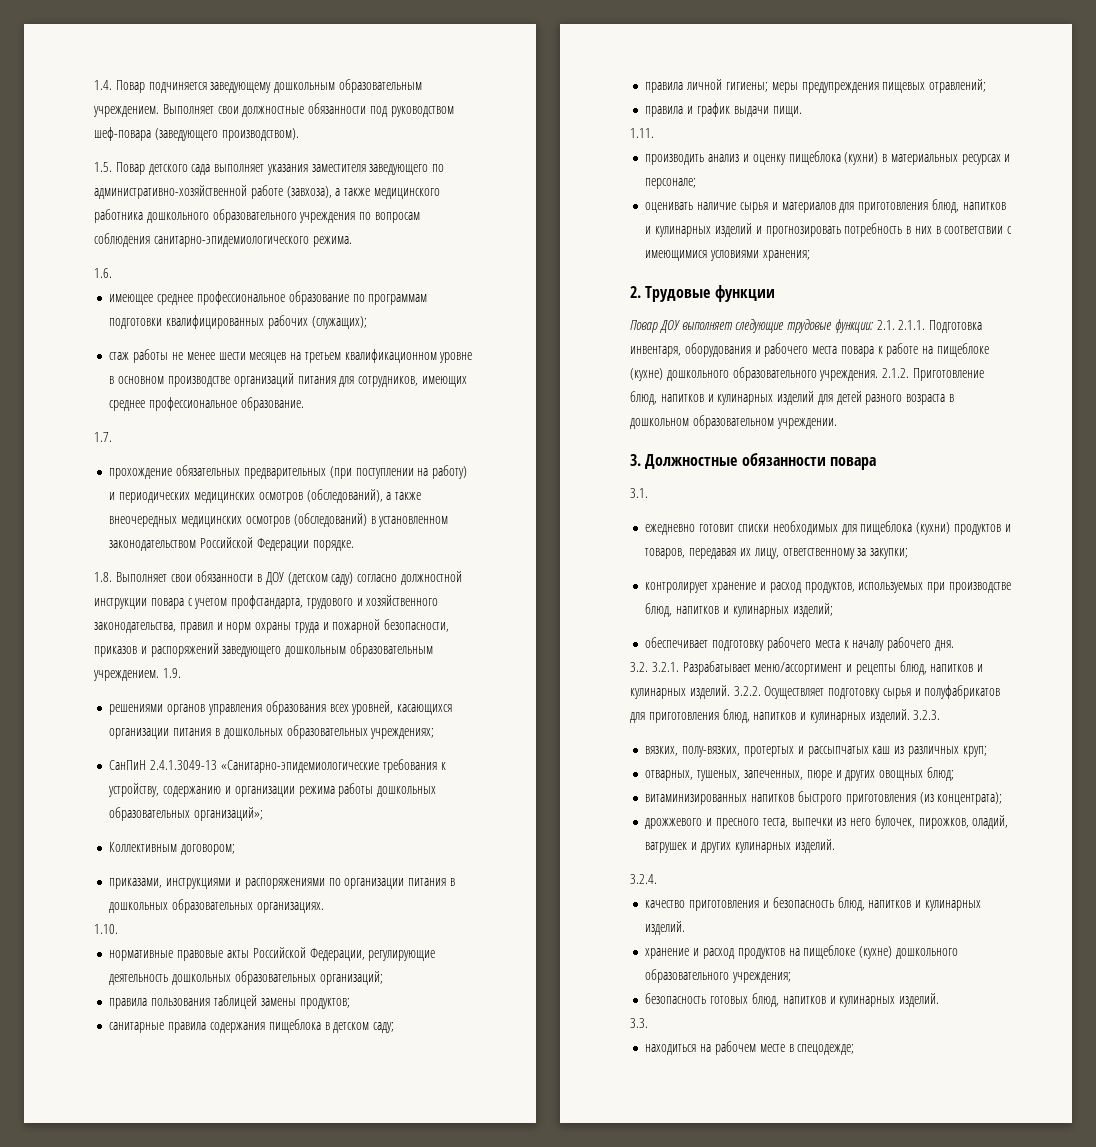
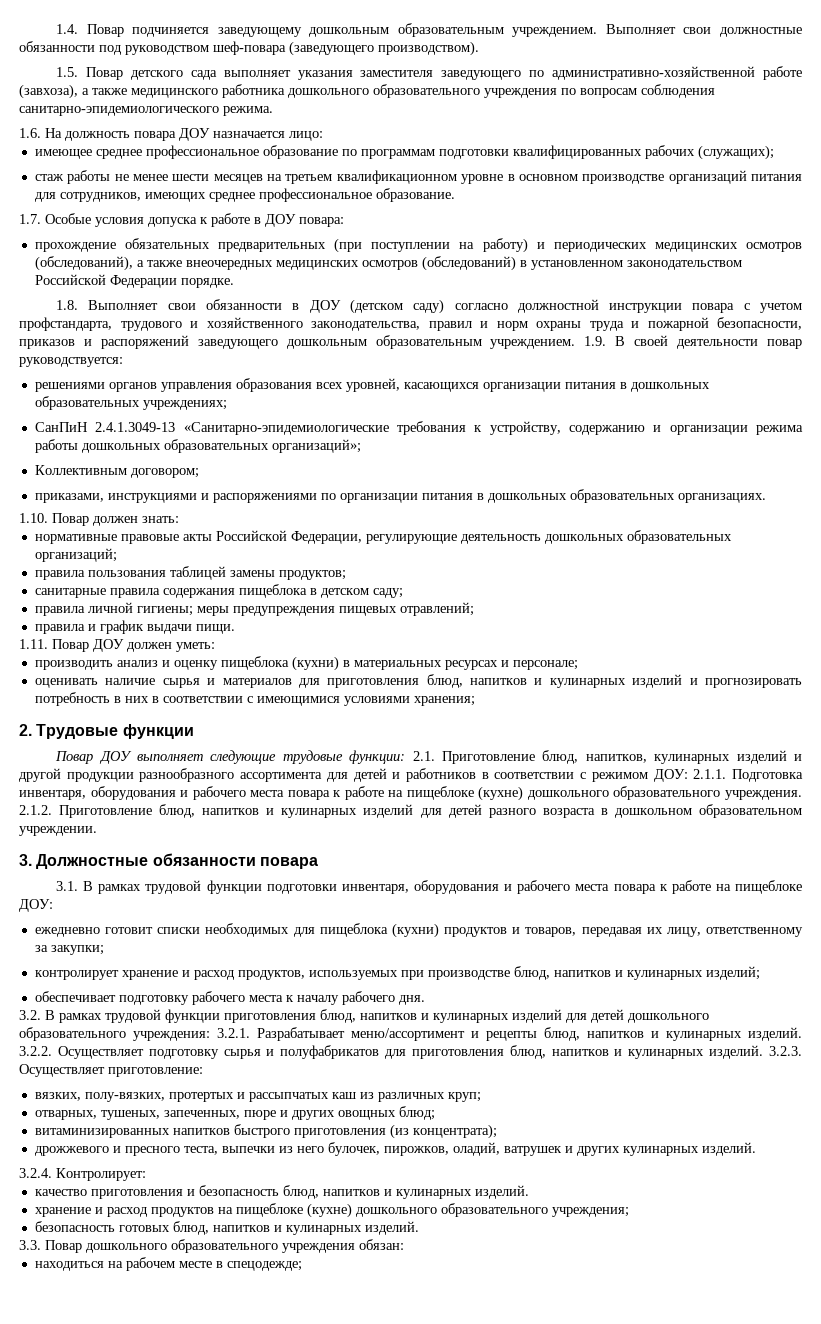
- 1.6.
+ 1.6. На должность повара ДОУ назначается лицо:
- 1.7.
+ 1.7. Особые условия допуска к работе в ДОУ повара:
- 1.9.
+ 1.9. В своей деятельности повар руководствуется:
- 1.10.
+ 1.10. Повар должен знать:
- 1.11.
+ 1.11. Повар ДОУ должен уметь:
- Повар ДОУ выполняет следующие трудовые функции: 2.1. 2.1.1. Подготовка инвентаря, оборудования и рабочего места повара к работе на пищеблоке (кухне) дошкольного образовательного учреждения.
+ Повар ДОУ выполняет следующие трудовые функции: 2.1. Приготовление блюд, напитков, кулинарных изделий и другой продукции разнообразного ассортимента для детей и работников в соответствии с режимом ДОУ: 2.1.1. Подготовка инвентаря, оборудования и рабочего места повара к работе на пищеблоке (кухне) дошкольного образовательного учреждения.
- 3.1.
+ 3.1. В рамках трудовой функции подготовки инвентаря, оборудования и рабочего места повара к работе на пищеблоке ДОУ:
- 3.2. 3.2.1. Разрабатывает меню/ассортимент и рецепты блюд, напитков и кулинарных изделий.
+ 3.2. В рамках трудовой функции приготовления блюд, напитков и кулинарных изделий для детей дошкольного образовательного учреждения: 3.2.1. Разрабатывает меню/ассортимент и рецепты блюд, напитков и кулинарных изделий.
- 3.2.3.
+ 3.2.3. Осуществляет приготовление:
- 3.2.4.
+ 3.2.4. Контролирует:
- 3.3.
+ 3.3. Повар дошкольного образовательного учреждения обязан:

